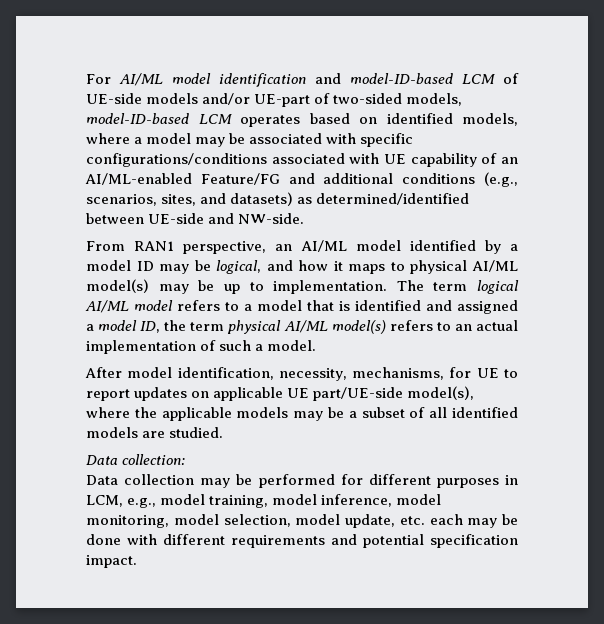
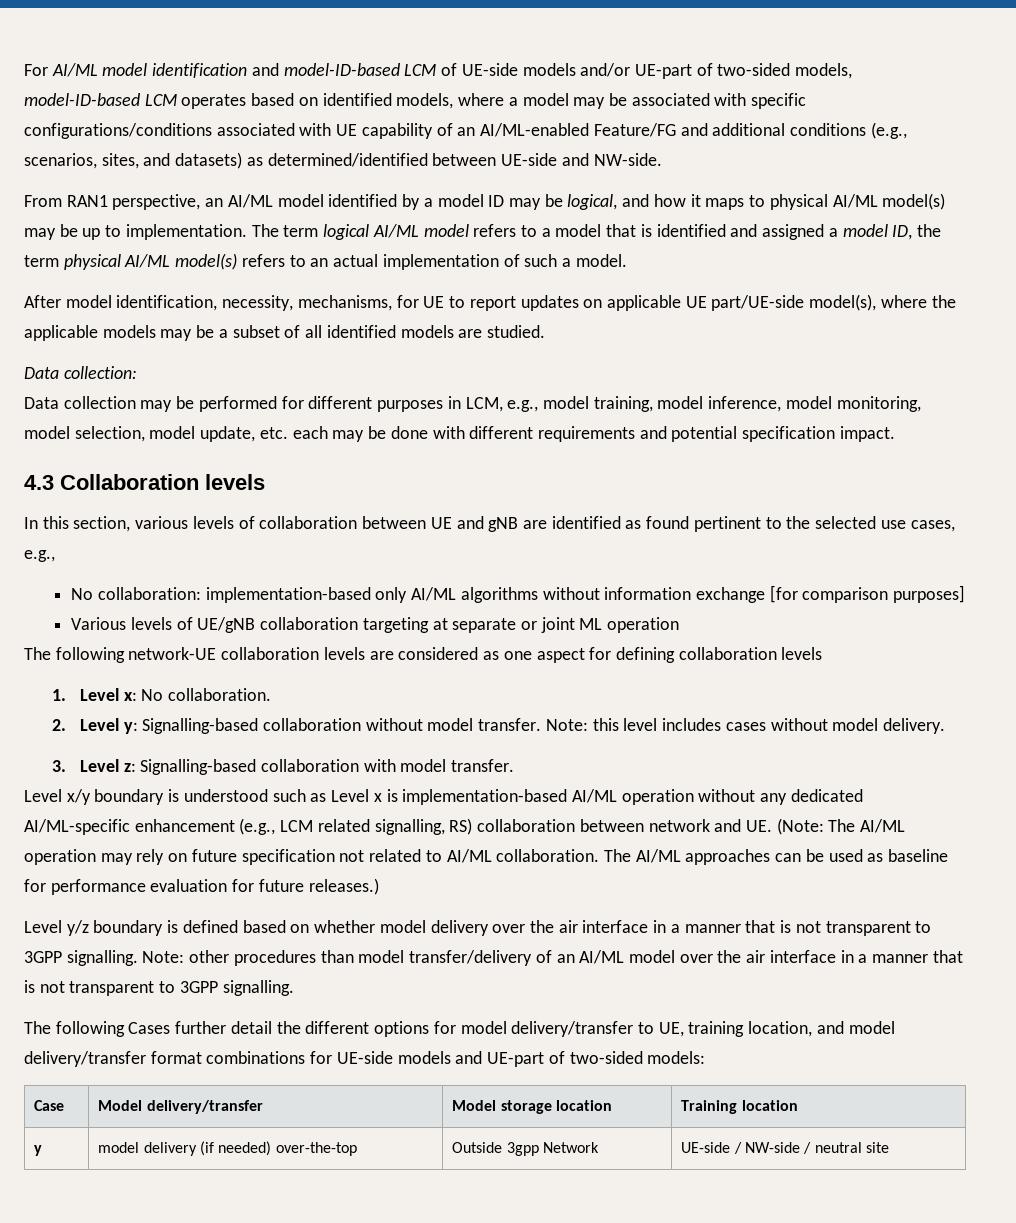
+ 4.3 Collaboration levels
+ In this section, various levels of collaboration between UE and gNB are identified as found pertinent to the selected use cases, e.g.,
+ No collaboration: implementation-based only AI/ML algorithms without information exchange [for comparison purposes]
+ Various levels of UE/gNB collaboration targeting at separate or joint ML operation
+ The following network-UE collaboration levels are considered as one aspect for defining collaboration levels
+ 1. Level x: No collaboration.
+ 2. Level y: Signalling-based collaboration without model transfer. Note: this level includes cases without model delivery.
+ 3. Level z: Signalling-based collaboration with model transfer.
+ Level x/y boundary is understood such as Level x is implementation-based AI/ML operation without any dedicated AI/ML-specific enhancement (e.g., LCM related signalling, RS) collaboration between network and UE. (Note: The AI/ML operation may rely on future specification not related to AI/ML collaboration. The AI/ML approaches can be used as baseline for performance evaluation for future releases.)
+ Level y/z boundary is defined based on whether model delivery over the air interface in a manner that is not transparent to 3GPP signalling. Note: other procedures than model transfer/delivery of an AI/ML model over the air interface in a manner that is not transparent to 3GPP signalling.
+ The following Cases further detail the different options for model delivery/transfer to UE, training location, and model delivery/transfer format combinations for UE-side models and UE-part of two-sided models:
+ Case | Model delivery/transfer | Model storage location | Training location
+ y | model delivery (if needed) over-the-top | Outside 3gpp Network | UE-side / NW-side / neutral site

